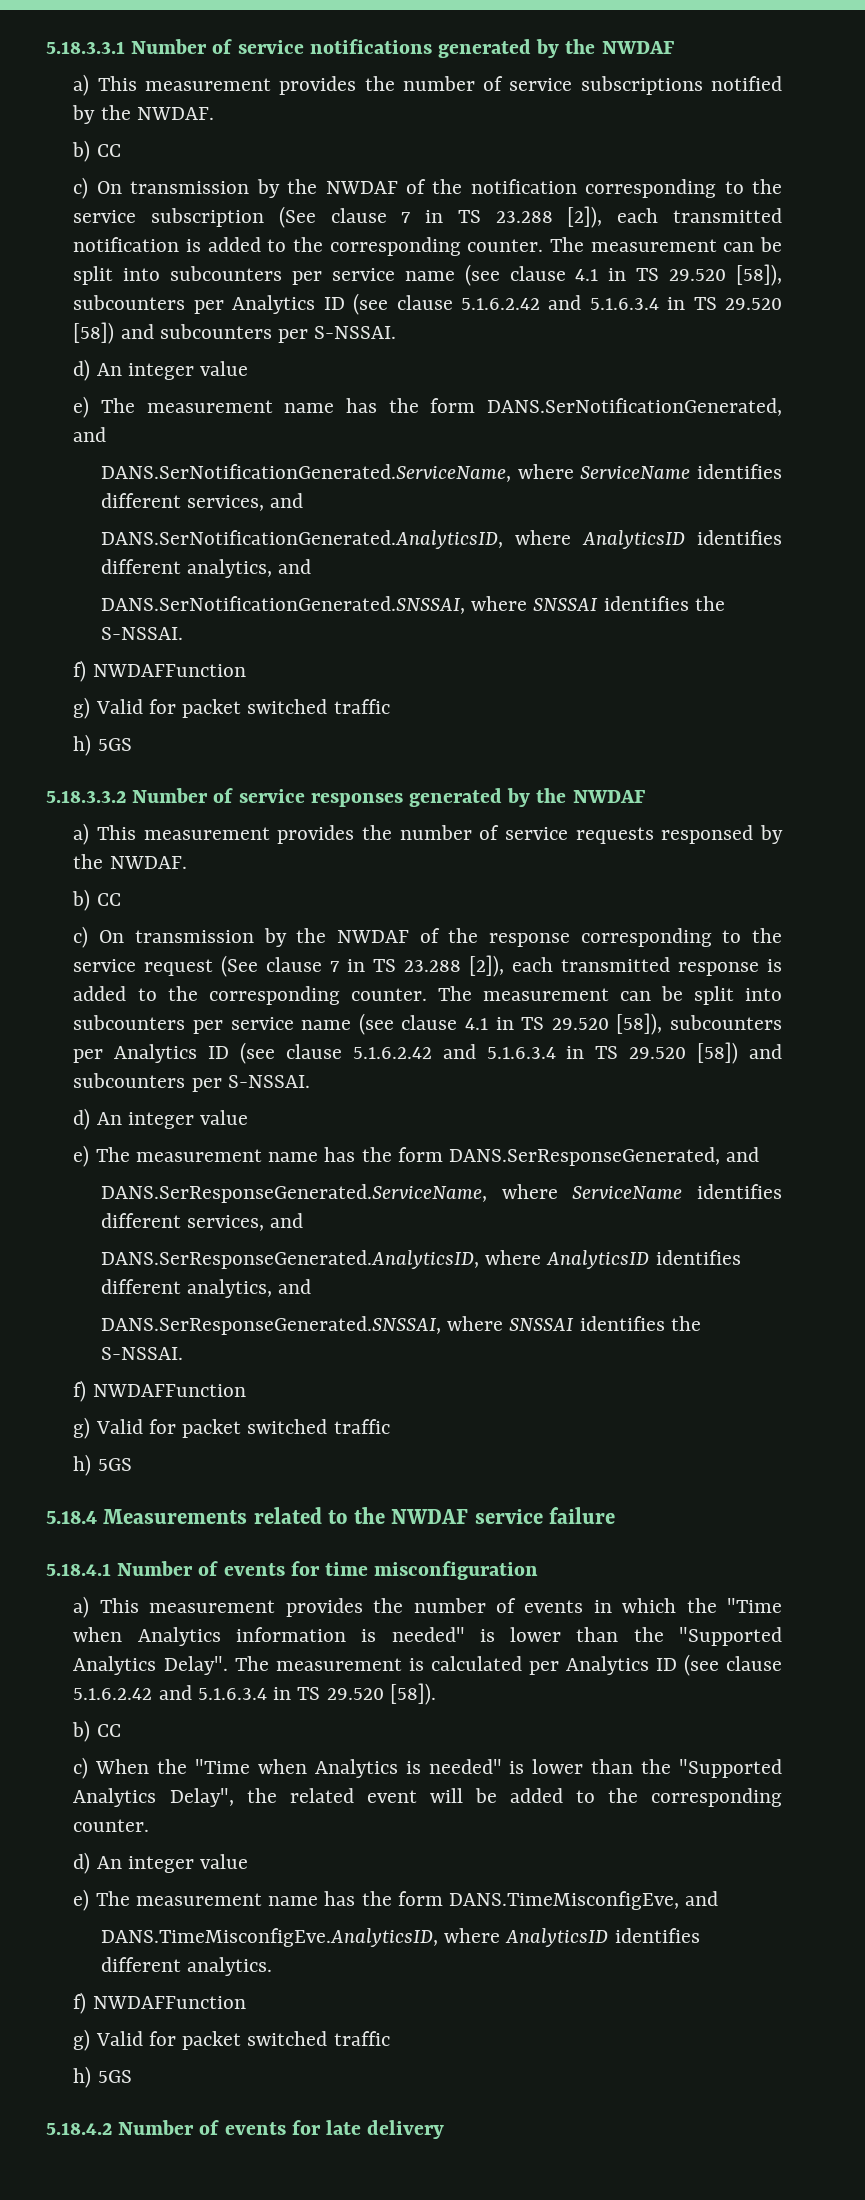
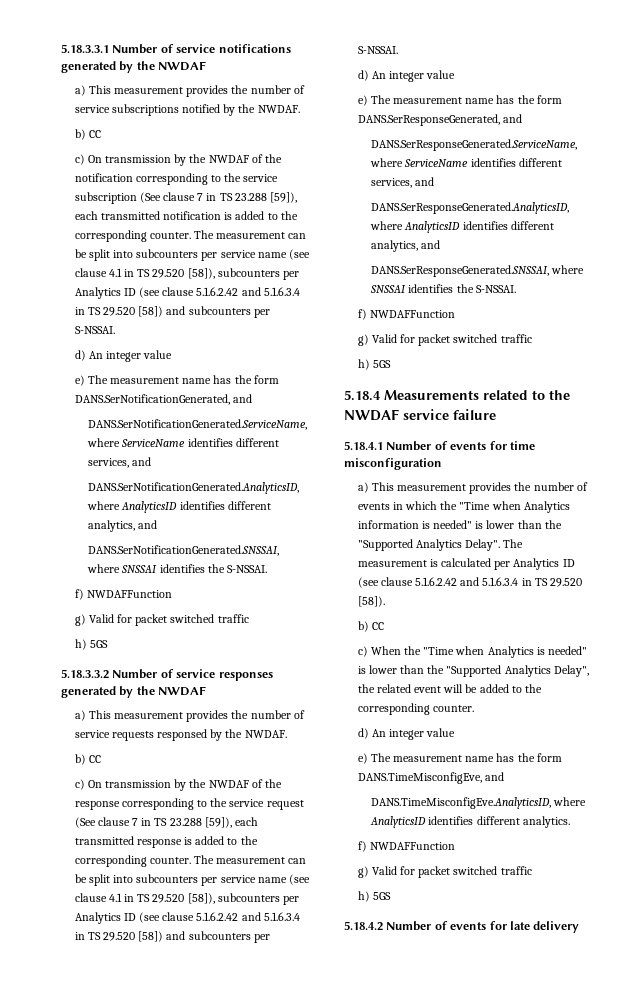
- c) On transmission by the NWDAF of the notification corresponding to the service subscription (See clause 7 in TS 23.288 [2]), each transmitted notification is added to the corresponding counter.
+ c) On transmission by the NWDAF of the notification corresponding to the service subscription (See clause 7 in TS 23.288 [59]), each transmitted notification is added to the corresponding counter.
- c) On transmission by the NWDAF of the response corresponding to the service request (See clause 7 in TS 23.288 [2]), each transmitted response is added to the corresponding counter.
+ c) On transmission by the NWDAF of the response corresponding to the service request (See clause 7 in TS 23.288 [59]), each transmitted response is added to the corresponding counter.

